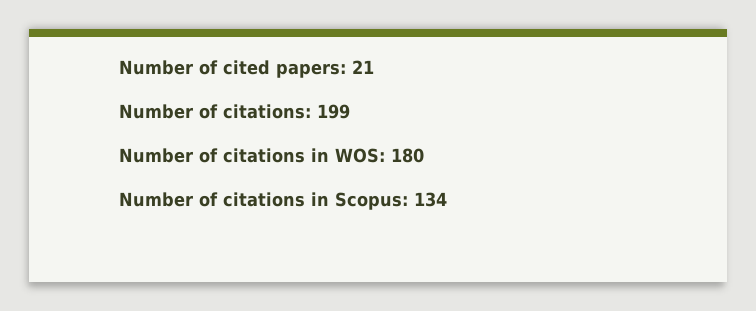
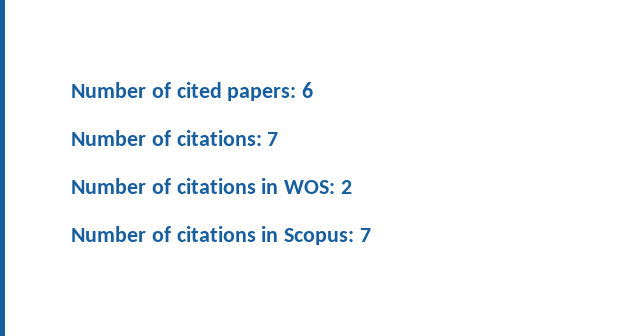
- Number of cited papers: 21
+ Number of cited papers: 6
- Number of citations: 199
+ Number of citations: 7
- Number of citations in WOS: 180
+ Number of citations in WOS: 2
- Number of citations in Scopus: 134
+ Number of citations in Scopus: 7

